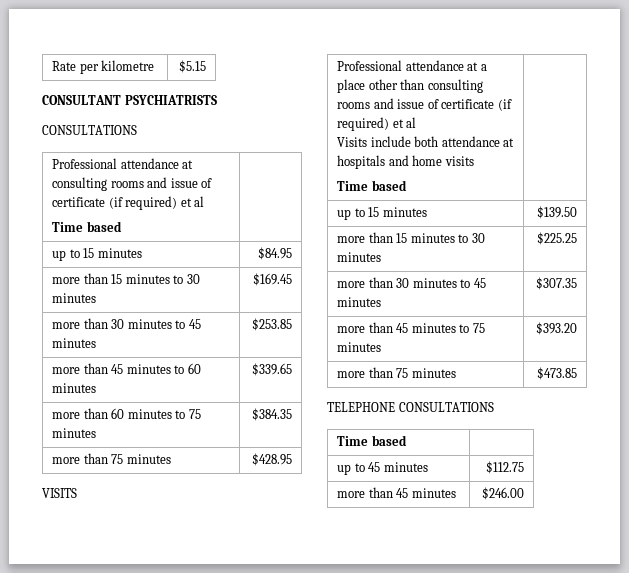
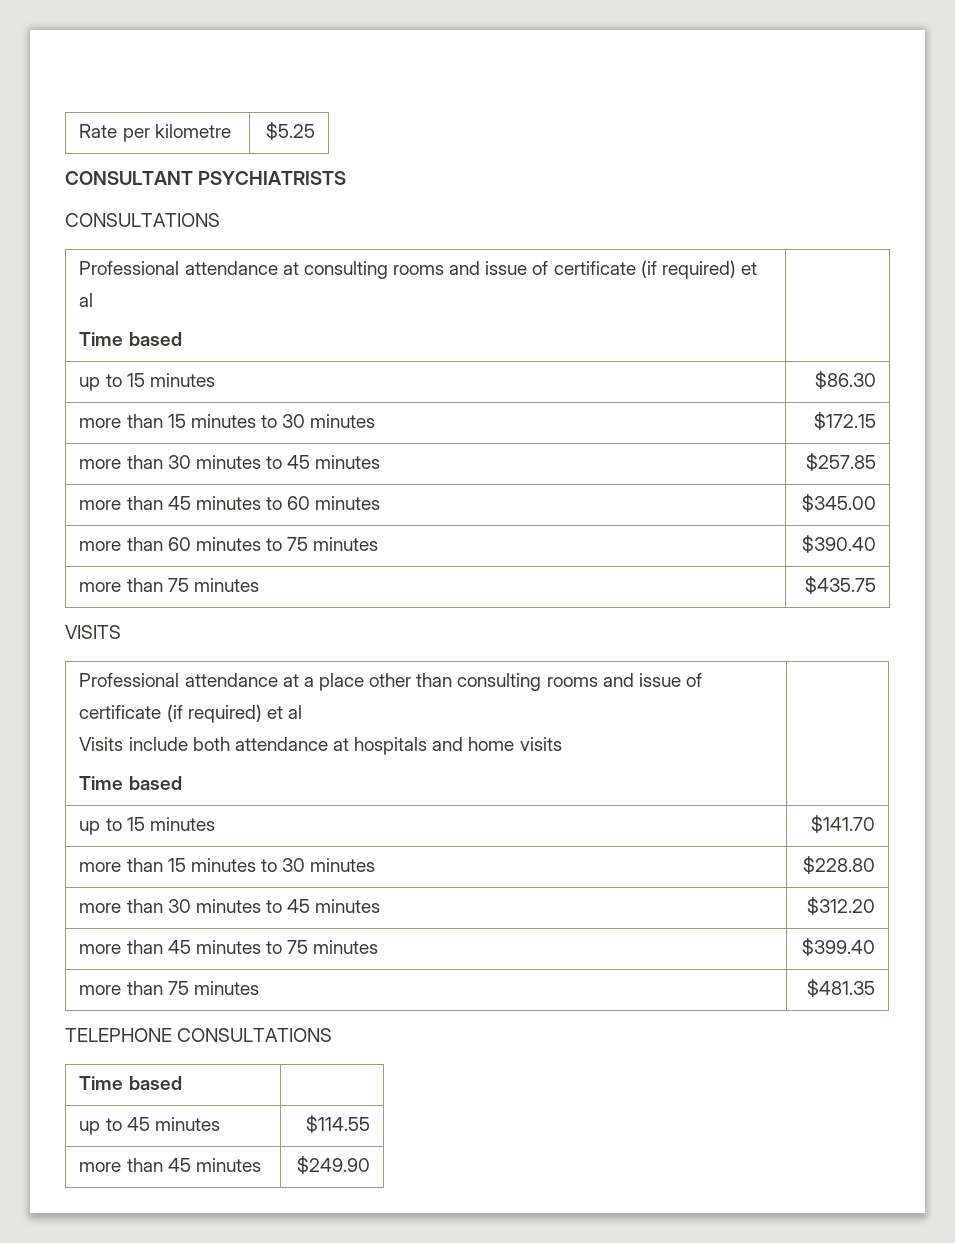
- Rate per kilometre | $5.15
+ Rate per kilometre | $5.25
- up to 15 minutes | $84.95
- more than 15 minutes to 30 minutes | $169.45
- more than 30 minutes to 45 minutes | $253.85
+ up to 15 minutes | $86.30
+ more than 15 minutes to 30 minutes | $172.15
+ more than 30 minutes to 45 minutes | $257.85
- more than 45 minutes to 60 minutes | $339.65
+ more than 45 minutes to 60 minutes | $345.00
- more than 60 minutes to 75 minutes | $384.35
- more than 75 minutes | $428.95
+ more than 60 minutes to 75 minutes | $390.40
+ more than 75 minutes | $435.75
- up to 15 minutes | $139.50
- more than 15 minutes to 30 minutes | $225.25
- more than 30 minutes to 45 minutes | $307.35
+ up to 15 minutes | $141.70
+ more than 15 minutes to 30 minutes | $228.80
+ more than 30 minutes to 45 minutes | $312.20
- more than 45 minutes to 75 minutes | $393.20
- more than 75 minutes | $473.85
+ more than 45 minutes to 75 minutes | $399.40
+ more than 75 minutes | $481.35
- up to 45 minutes | $112.75
+ up to 45 minutes | $114.55
- more than 45 minutes | $246.00
+ more than 45 minutes | $249.90

